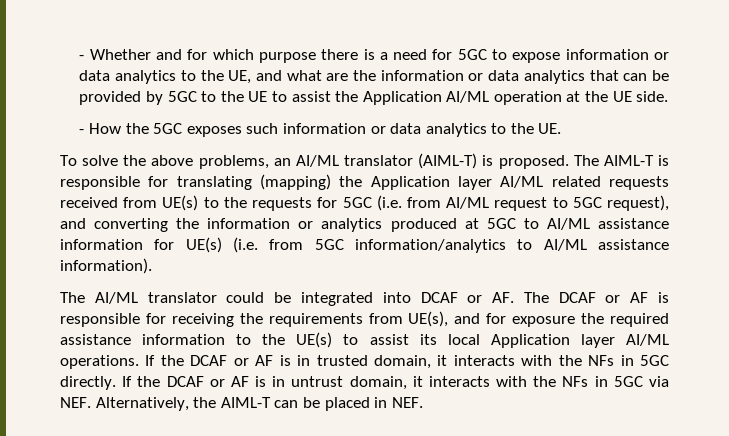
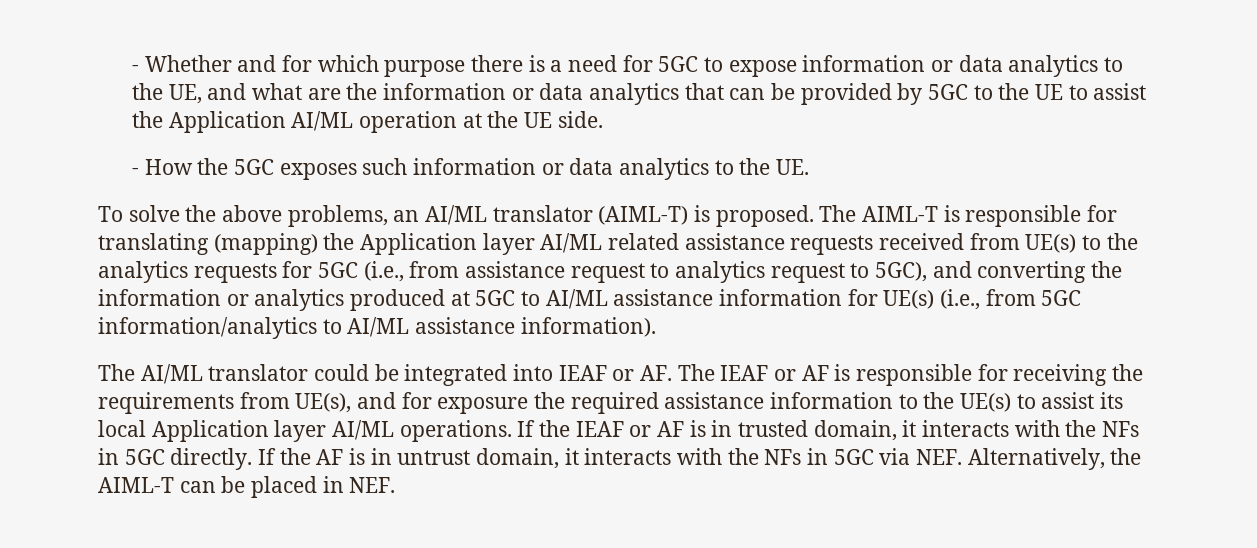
- The AIML-T is responsible for translating (mapping) the Application layer AI/ML related requests received from UE(s) to the requests for 5GC (i.e. from AI/ML request to 5GC request), and converting the information or analytics produced at 5GC to AI/ML assistance information for UE(s) (i.e. from 5GC information/analytics to AI/ML assistance information).
+ The AIML-T is responsible for translating (mapping) the Application layer AI/ML related assistance requests received from UE(s) to the analytics requests for 5GC (i.e., from assistance request to analytics request to 5GC), and converting the information or analytics produced at 5GC to AI/ML assistance information for UE(s) (i.e., from 5GC information/analytics to AI/ML assistance information).
- The AI/ML translator could be integrated into DCAF or AF. The DCAF or AF is responsible for receiving the requirements from UE(s), and for exposure the required assistance information to the UE(s) to assist its local Application layer AI/ML operations.
+ The AI/ML translator could be integrated into IEAF or AF. The IEAF or AF is responsible for receiving the requirements from UE(s), and for exposure the required assistance information to the UE(s) to assist its local Application layer AI/ML operations.
- If the DCAF or AF is in trusted domain, it interacts with the NFs in 5GC directly.
+ If the IEAF or AF is in trusted domain, it interacts with the NFs in 5GC directly.
- If the DCAF or AF is in untrust domain, it interacts with the NFs in 5GC via NEF. Alternatively, the AIML-T can be placed in NEF.
+ If the AF is in untrust domain, it interacts with the NFs in 5GC via NEF. Alternatively, the AIML-T can be placed in NEF.

